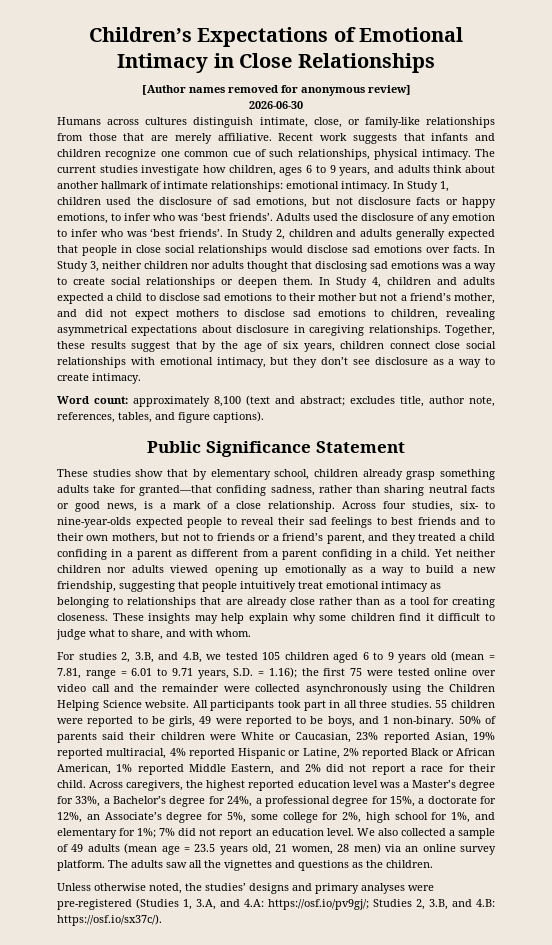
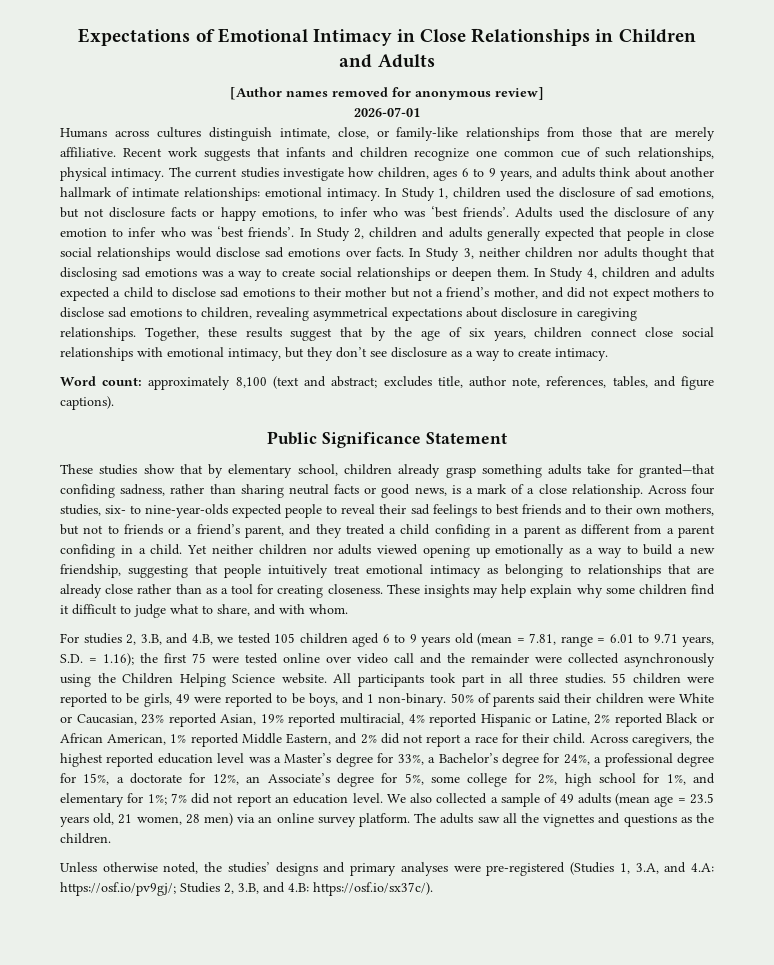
- Children’s Expectations of Emotional Intimacy in Close Relationships
+ Expectations of Emotional Intimacy in Close Relationships in Children and Adults
- 2026-06-30
+ 2026-07-01

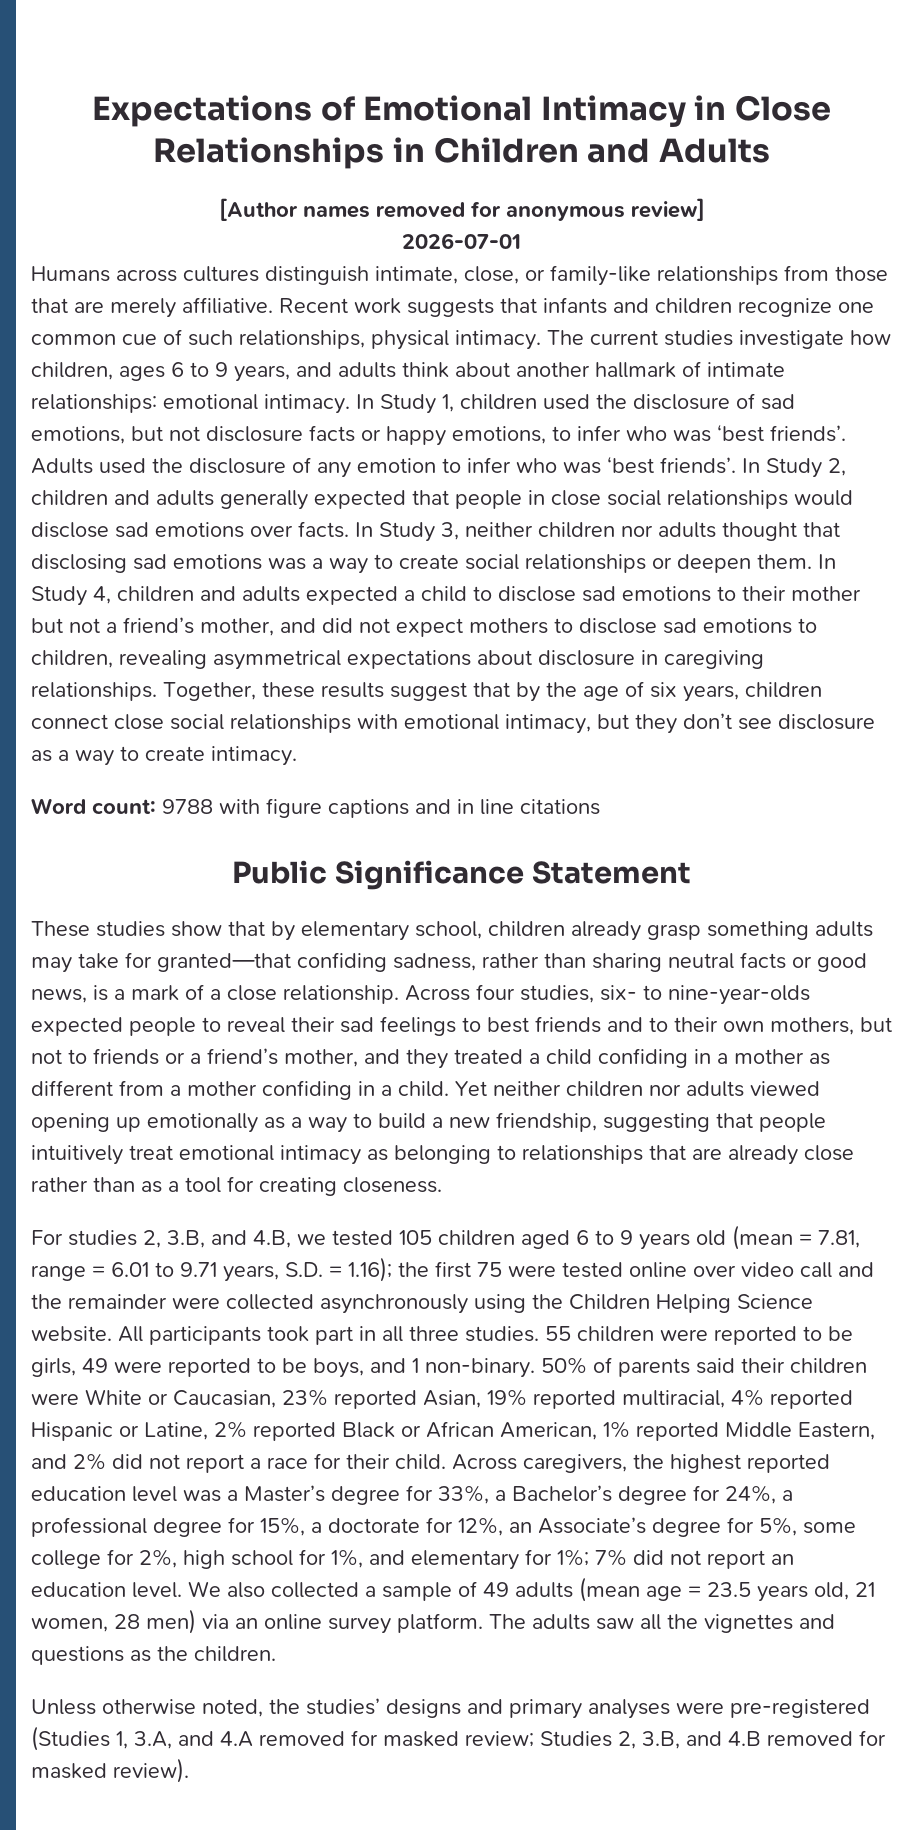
- Word count: approximately 8,100 (text and abstract; excludes title, author note, references, tables, and figure captions).
+ Word count: 9788 with figure captions and in line citations
- These studies show that by elementary school, children already grasp something adults take for granted—that confiding sadness, rather than sharing neutral facts or good news, is a mark of a close relationship.
+ These studies show that by elementary school, children already grasp something adults may take for granted—that confiding sadness, rather than sharing neutral facts or good news, is a mark of a close relationship.
- Across four studies, six- to nine-year-olds expected people to reveal their sad feelings to best friends and to their own mothers, but not to friends or a friend’s parent, and they treated a child confiding in a parent as different from a parent confiding in a child.
+ Across four studies, six- to nine-year-olds expected people to reveal their sad feelings to best friends and to their own mothers, but not to friends or a friend’s mother, and they treated a child confiding in a mother as different from a mother confiding in a child.
- These insights may help explain why some children find it difficult to judge what to share, and with whom.
- Unless otherwise noted, the studies’ designs and primary analyses were pre-registered (Studies 1, 3.A, and 4.A: https://osf.io/pv9gj/; Studies 2, 3.B, and 4.B: https://osf.io/sx37c/).
+ Unless otherwise noted, the studies’ designs and primary analyses were pre-registered (Studies 1, 3.A, and 4.A removed for masked review; Studies 2, 3.B, and 4.B removed for masked review).

